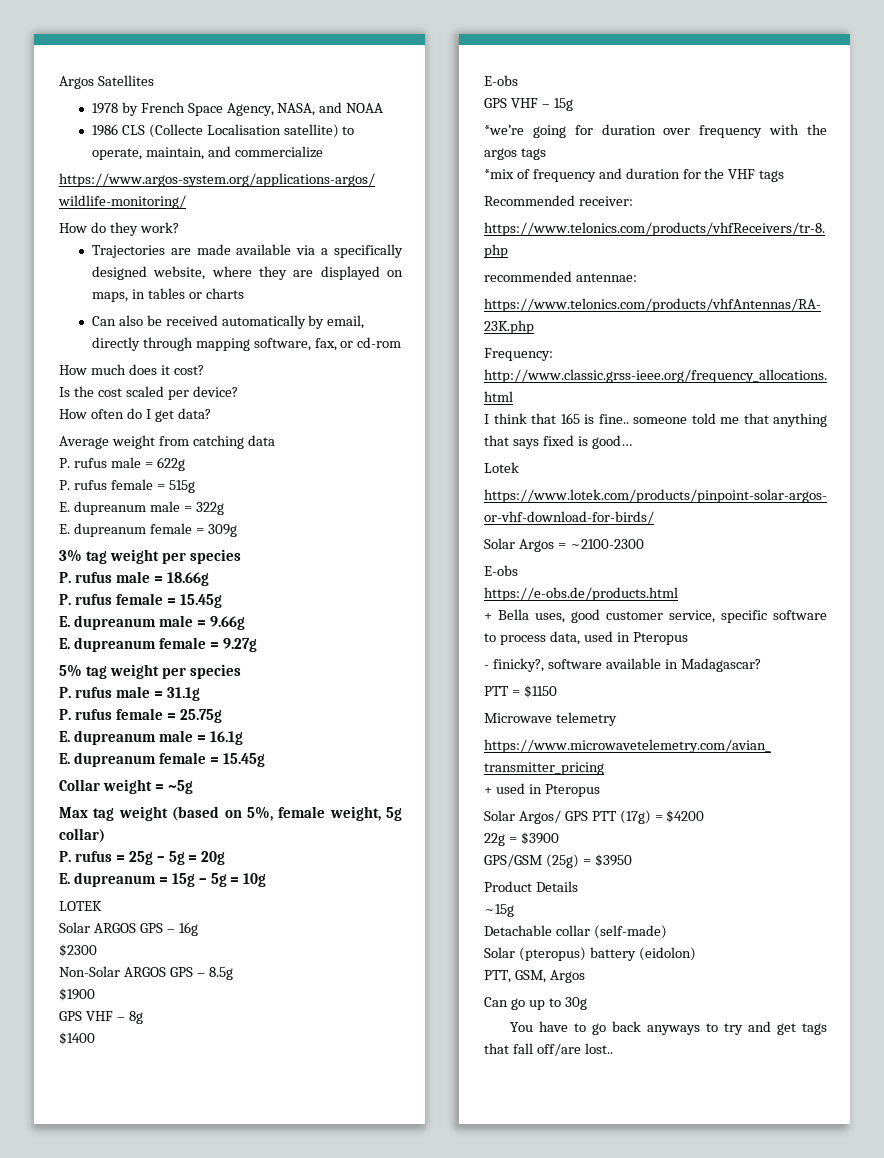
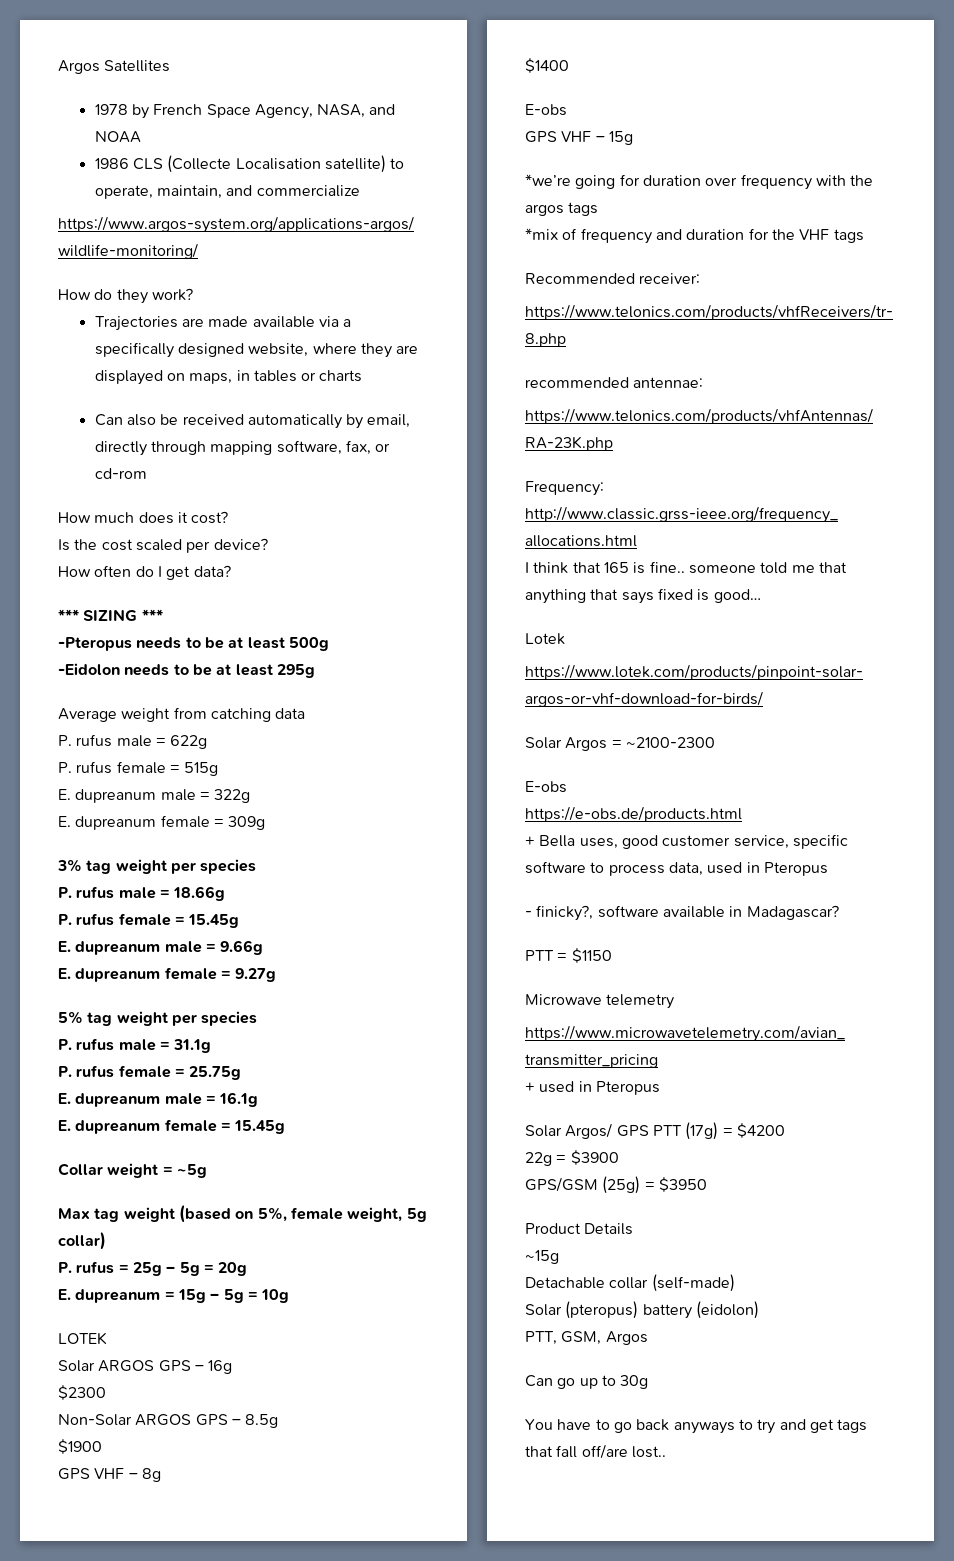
+ *** SIZING ***
+ -Pteropus needs to be at least 500g
+ -Eidolon needs to be at least 295g

